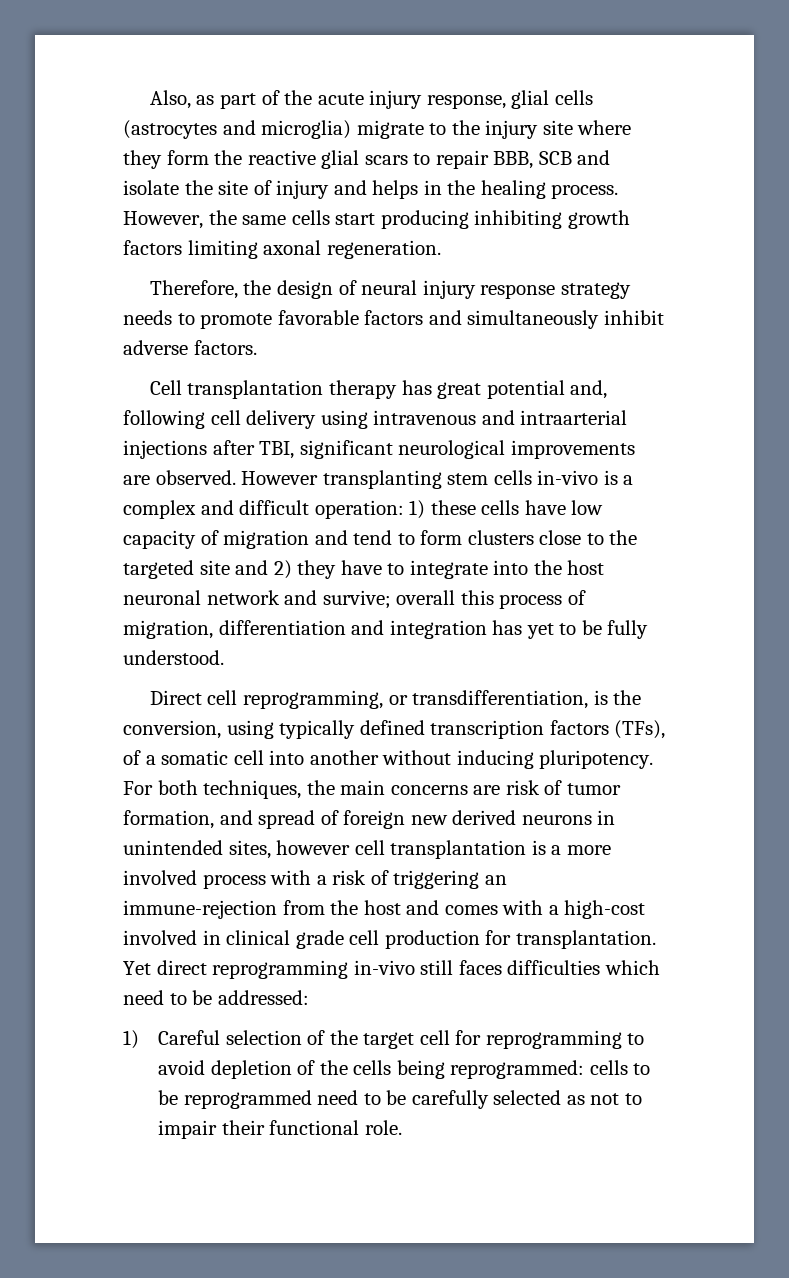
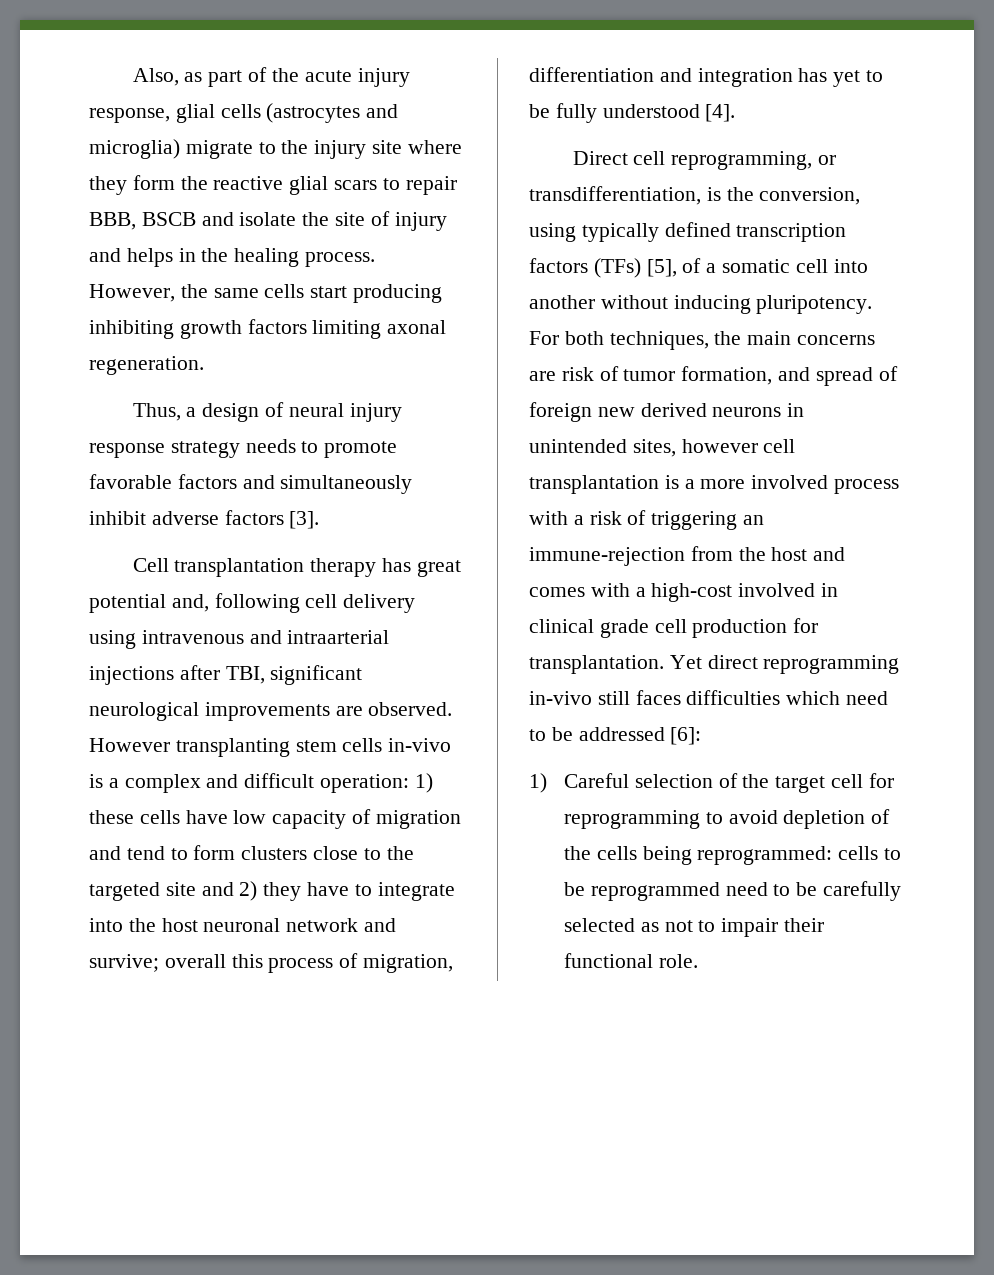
- Also, as part of the acute injury response, glial cells (astrocytes and microglia) migrate to the injury site where they form the reactive glial scars to repair BBB, SCB and isolate the site of injury and helps in the healing process.
+ Also, as part of the acute injury response, glial cells (astrocytes and microglia) migrate to the injury site where they form the reactive glial scars to repair BBB, BSCB and isolate the site of injury and helps in the healing process.
- Therefore, the design of neural injury response strategy needs to promote favorable factors and simultaneously inhibit adverse factors.
+ Thus, a design of neural injury response strategy needs to promote favorable factors and simultaneously inhibit adverse factors [3].
- However transplanting stem cells in-vivo is a complex and difficult operation: 1) these cells have low capacity of migration and tend to form clusters close to the targeted site and 2) they have to integrate into the host neuronal network and survive; overall this process of migration, differentiation and integration has yet to be fully understood.
+ However transplanting stem cells in-vivo is a complex and difficult operation: 1) these cells have low capacity of migration and tend to form clusters close to the targeted site and 2) they have to integrate into the host neuronal network and survive; overall this process of migration, differentiation and integration has yet to be fully understood [4].
- Direct cell reprogramming, or transdifferentiation, is the conversion, using typically defined transcription factors (TFs), of a somatic cell into another without inducing pluripotency.
+ Direct cell reprogramming, or transdifferentiation, is the conversion, using typically defined transcription factors (TFs) [5], of a somatic cell into another without inducing pluripotency.
- Yet direct reprogramming in-vivo still faces difficulties which need to be addressed:
+ Yet direct reprogramming in-vivo still faces difficulties which need to be addressed [6]:

